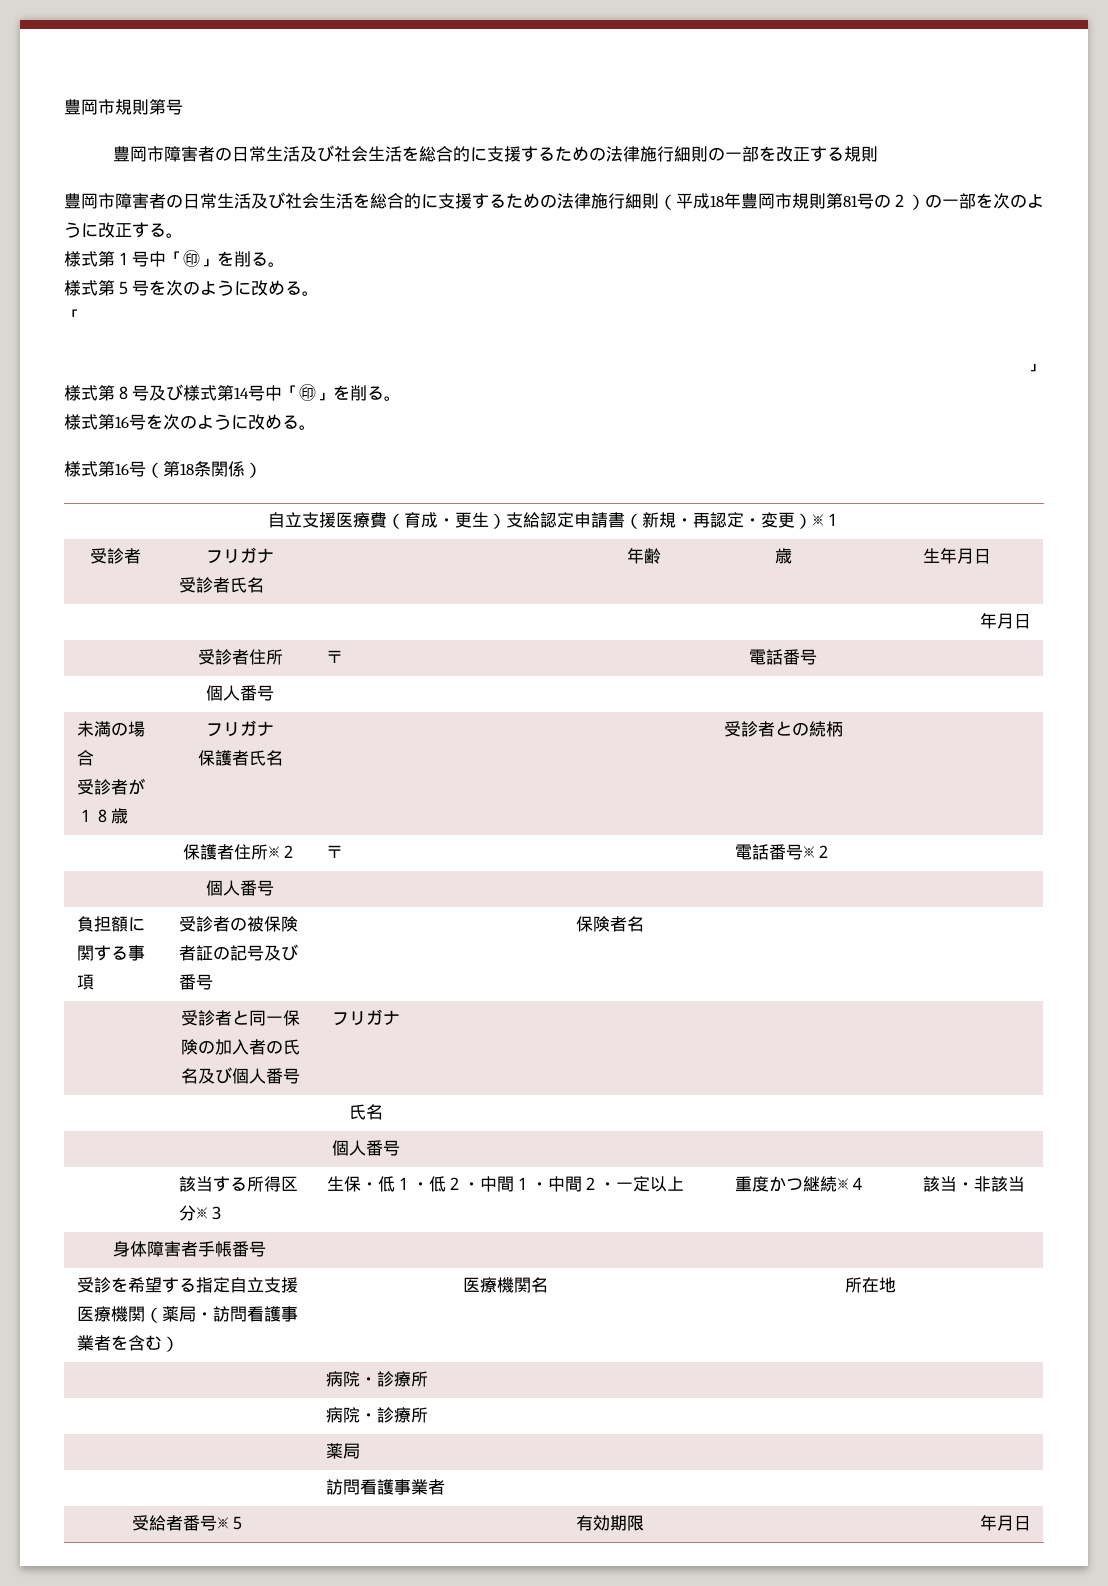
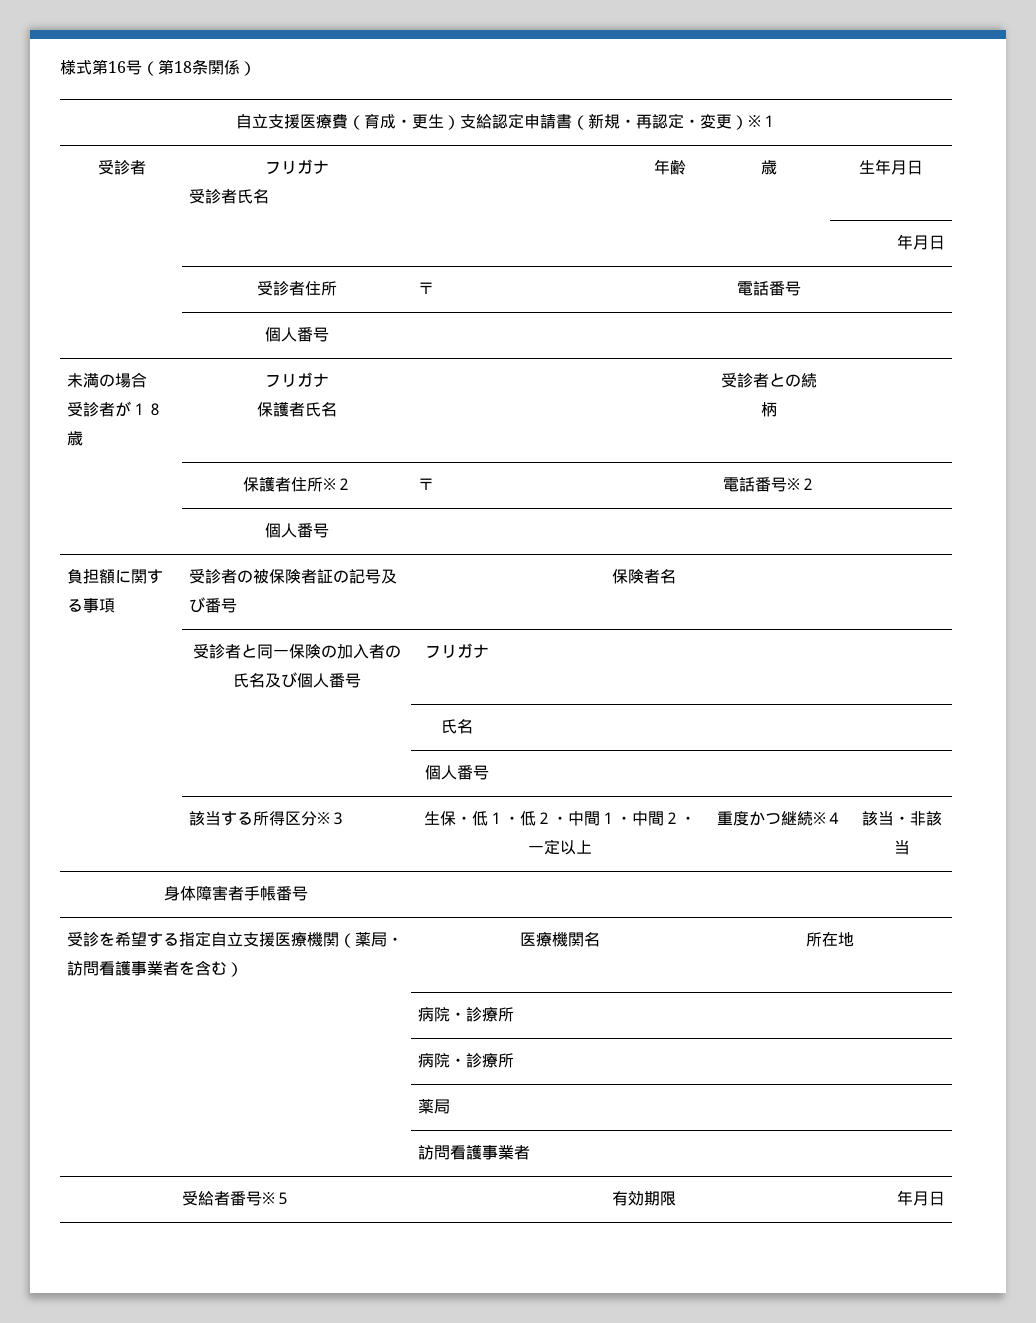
- 豊岡市規則第号
- 豊岡市障害者の日常生活及び社会生活を総合的に支援するための法律施行細則の一部を改正する規則
- 豊岡市障害者の日常生活及び社会生活を総合的に支援するための法律施行細則（平成18年豊岡市規則第81号の２）の一部を次のように改正する。
- 様式第１号中「㊞」を削る。
- 様式第５号を次のように改める。
- 「
- 」
- 様式第８号及び様式第14号中「㊞」を削る。
- 様式第16号を次のように改める。

